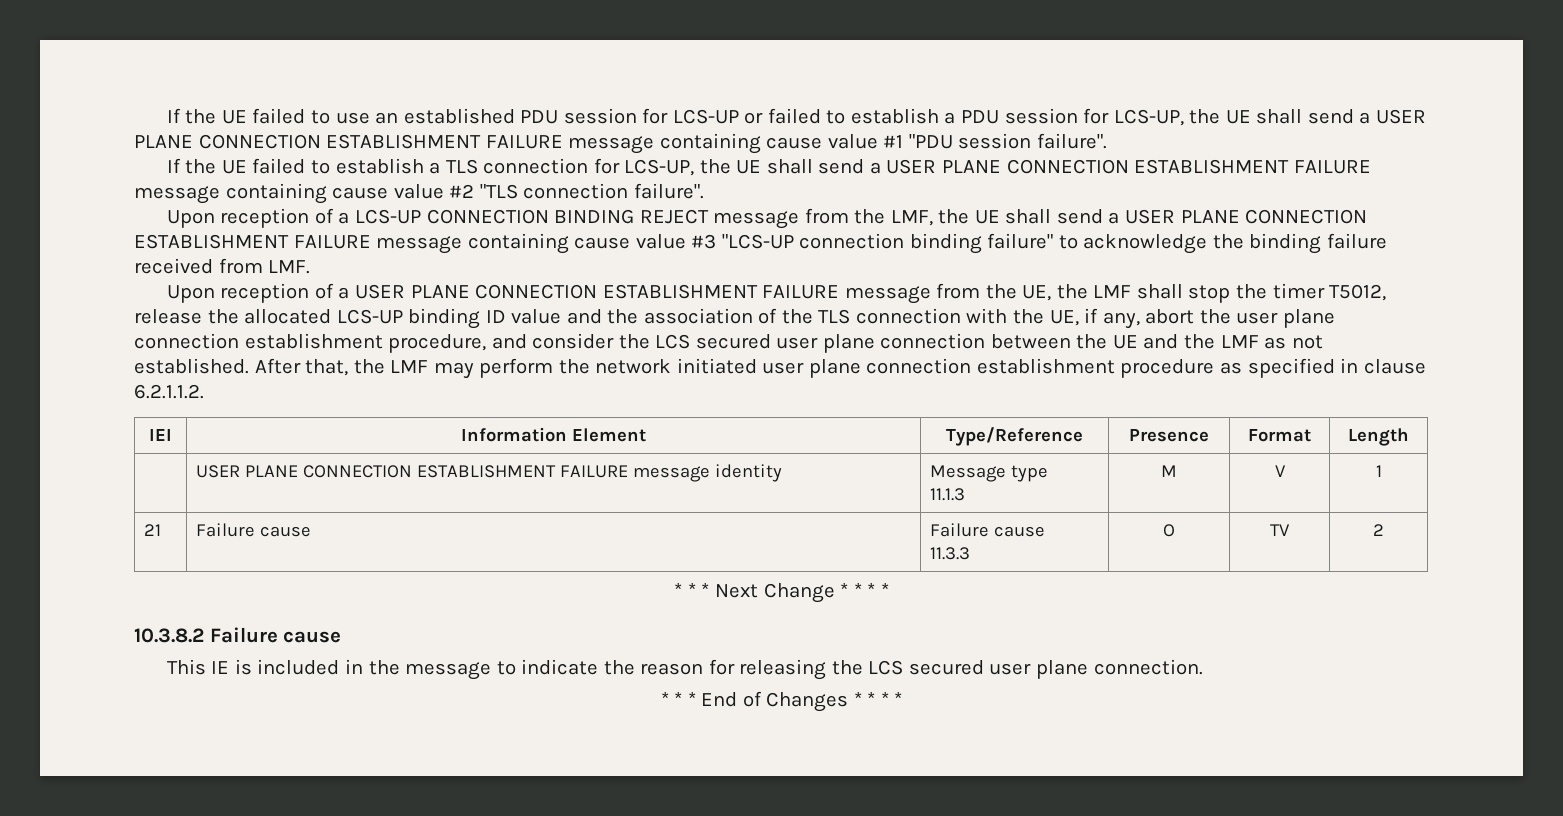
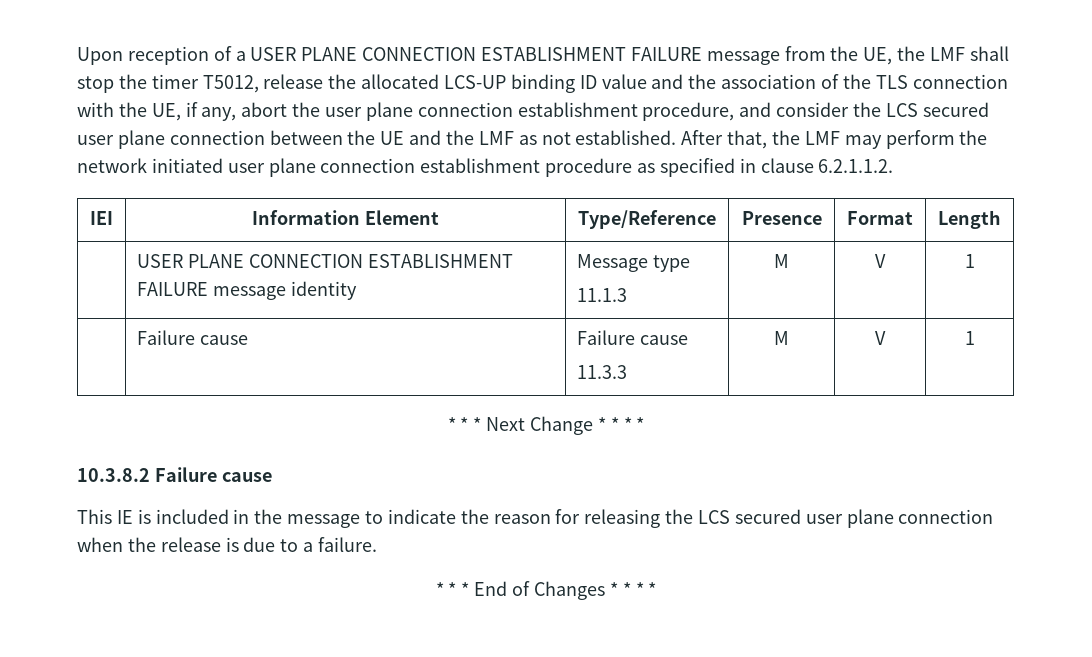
- If the UE failed to use an established PDU session for LCS-UP or failed to establish a PDU session for LCS-UP, the UE shall send a USER PLANE CONNECTION ESTABLISHMENT FAILURE message containing cause value #1 "PDU session failure".
- If the UE failed to establish a TLS connection for LCS-UP, the UE shall send a USER PLANE CONNECTION ESTABLISHMENT FAILURE message containing cause value #2 "TLS connection failure".
- Upon reception of a LCS-UP CONNECTION BINDING REJECT message from the LMF, the UE shall send a USER PLANE CONNECTION ESTABLISHMENT FAILURE message containing cause value #3 "LCS-UP connection binding failure" to acknowledge the binding failure received from LMF.
- 21 | Failure cause | Failure cause
- 11.3.3 | O | TV | 2
+ | Failure cause | Failure cause
+ 11.3.3 | M | V | 1
- This IE is included in the message to indicate the reason for releasing the LCS secured user plane connection.
+ This IE is included in the message to indicate the reason for releasing the LCS secured user plane connection when the release is due to a failure.

